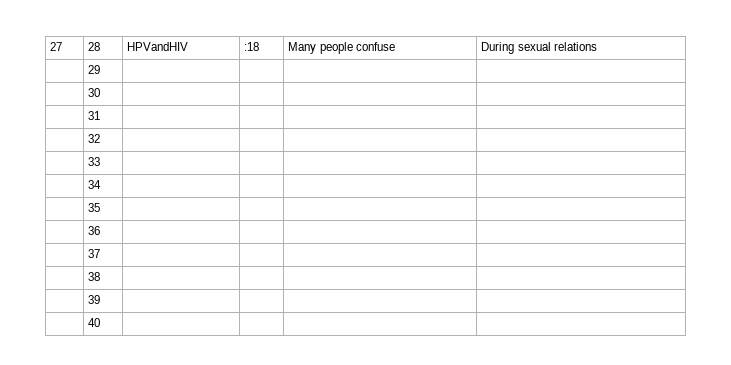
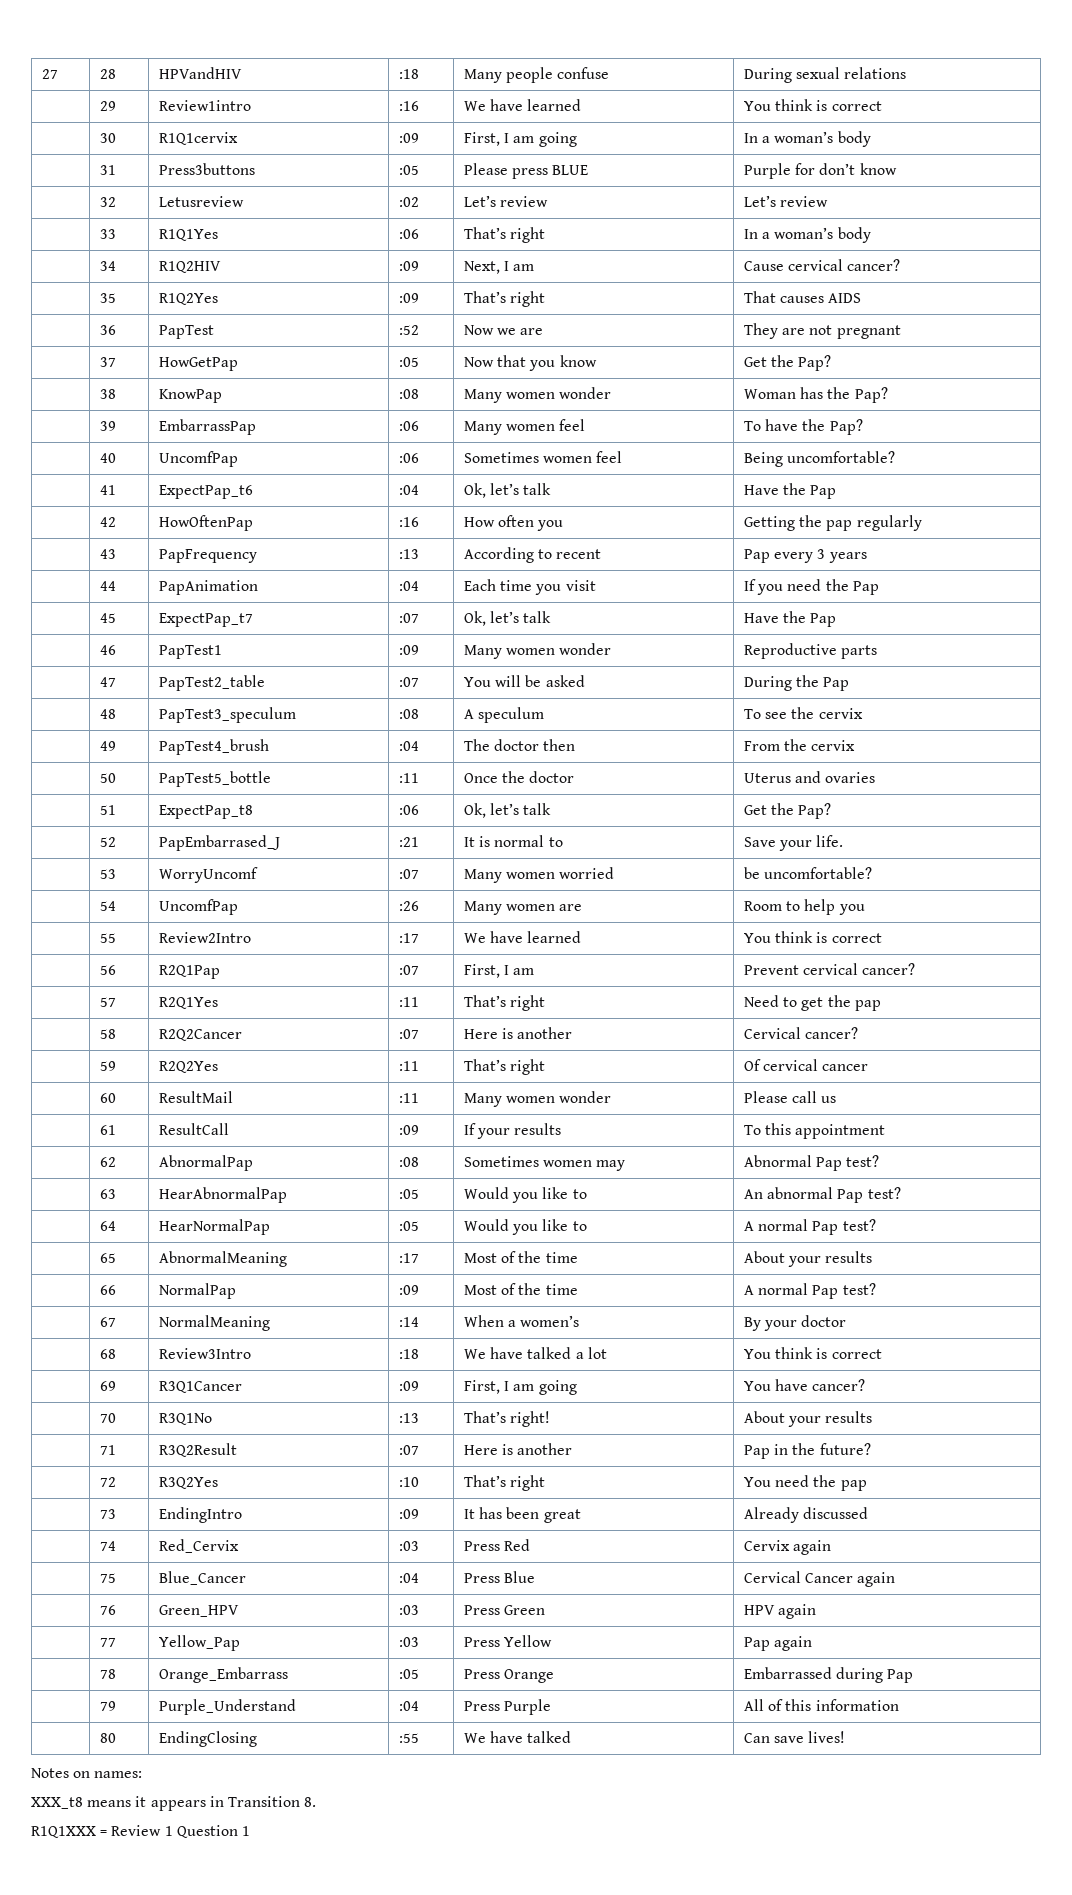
- | 29 | | | |
- | 30 | | | |
- | 31 | | | |
- | 32 | | | |
- | 33 | | | |
- | 34 | | | |
- | 35 | | | |
- | 36 | | | |
- | 37 | | | |
- | 38 | | | |
- | 39 | | | |
- | 40 | | | |
+ | 29 | Review1intro | :16 | We have learned | You think is correct
+ | 30 | R1Q1cervix | :09 | First, I am going | In a woman’s body
+ | 31 | Press3buttons | :05 | Please press BLUE | Purple for don’t know
+ | 32 | Letusreview | :02 | Let’s review | Let’s review
+ | 33 | R1Q1Yes | :06 | That’s right | In a woman’s body
+ | 34 | R1Q2HIV | :09 | Next, I am | Cause cervical cancer?
+ | 35 | R1Q2Yes | :09 | That’s right | That causes AIDS
+ | 36 | PapTest | :52 | Now we are | They are not pregnant
+ | 37 | HowGetPap | :05 | Now that you know | Get the Pap?
+ | 38 | KnowPap | :08 | Many women wonder | Woman has the Pap?
+ | 39 | EmbarrassPap | :06 | Many women feel | To have the Pap?
+ | 40 | UncomfPap | :06 | Sometimes women feel | Being uncomfortable?
+ | 41 | ExpectPap_t6 | :04 | Ok, let’s talk | Have the Pap
+ | 42 | HowOftenPap | :16 | How often you | Getting the pap regularly
+ | 43 | PapFrequency | :13 | According to recent | Pap every 3 years
+ | 44 | PapAnimation | :04 | Each time you visit | If you need the Pap
+ | 45 | ExpectPap_t7 | :07 | Ok, let’s talk | Have the Pap
+ | 46 | PapTest1 | :09 | Many women wonder | Reproductive parts
+ | 47 | PapTest2_table | :07 | You will be asked | During the Pap
+ | 48 | PapTest3_speculum | :08 | A speculum | To see the cervix
+ | 49 | PapTest4_brush | :04 | The doctor then | From the cervix
+ | 50 | PapTest5_bottle | :11 | Once the doctor | Uterus and ovaries
+ | 51 | ExpectPap_t8 | :06 | Ok, let’s talk | Get the Pap?
+ | 52 | PapEmbarrased_J | :21 | It is normal to | Save your life.
+ | 53 | WorryUncomf | :07 | Many women worried | be uncomfortable?
+ | 54 | UncomfPap | :26 | Many women are | Room to help you
+ | 55 | Review2Intro | :17 | We have learned | You think is correct
+ | 56 | R2Q1Pap | :07 | First, I am | Prevent cervical cancer?
+ | 57 | R2Q1Yes | :11 | That’s right | Need to get the pap
+ | 58 | R2Q2Cancer | :07 | Here is another | Cervical cancer?
+ | 59 | R2Q2Yes | :11 | That’s right | Of cervical cancer
+ | 60 | ResultMail | :11 | Many women wonder | Please call us
+ | 61 | ResultCall | :09 | If your results | To this appointment
+ | 62 | AbnormalPap | :08 | Sometimes women may | Abnormal Pap test?
+ | 63 | HearAbnormalPap | :05 | Would you like to | An abnormal Pap test?
+ | 64 | HearNormalPap | :05 | Would you like to | A normal Pap test?
+ | 65 | AbnormalMeaning | :17 | Most of the time | About your results
+ | 66 | NormalPap | :09 | Most of the time | A normal Pap test?
+ | 67 | NormalMeaning | :14 | When a women’s | By your doctor
+ | 68 | Review3Intro | :18 | We have talked a lot | You think is correct
+ | 69 | R3Q1Cancer | :09 | First, I am going | You have cancer?
+ | 70 | R3Q1No | :13 | That’s right! | About your results
+ | 71 | R3Q2Result | :07 | Here is another | Pap in the future?
+ | 72 | R3Q2Yes | :10 | That’s right | You need the pap
+ | 73 | EndingIntro | :09 | It has been great | Already discussed
+ | 74 | Red_Cervix | :03 | Press Red | Cervix again
+ | 75 | Blue_Cancer | :04 | Press Blue | Cervical Cancer again
+ | 76 | Green_HPV | :03 | Press Green | HPV again
+ | 77 | Yellow_Pap | :03 | Press Yellow | Pap again
+ | 78 | Orange_Embarrass | :05 | Press Orange | Embarrassed during Pap
+ | 79 | Purple_Understand | :04 | Press Purple | All of this information
+ | 80 | EndingClosing | :55 | We have talked | Can save lives!
+ Notes on names:
+ XXX_t8 means it appears in Transition 8.
+ R1Q1XXX = Review 1 Question 1

